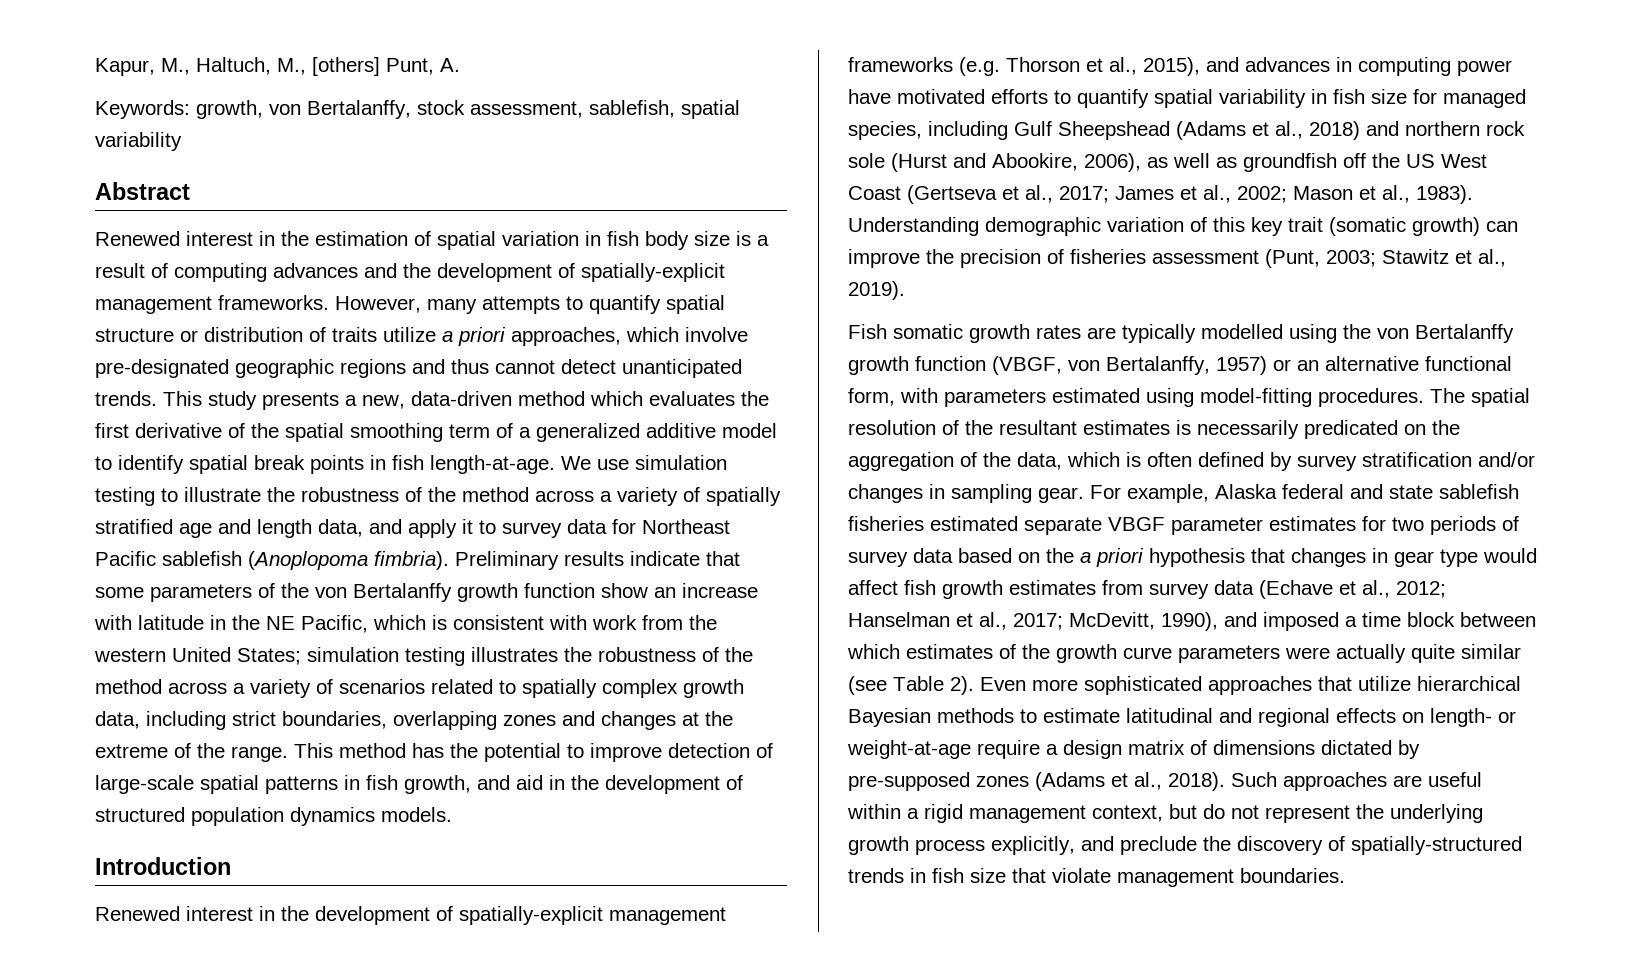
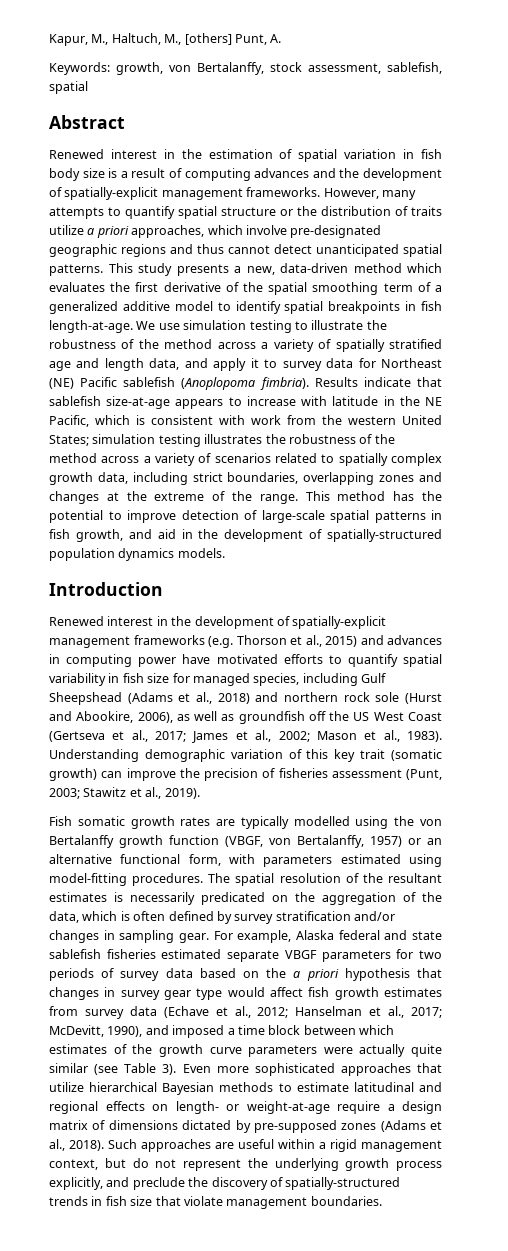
- Keywords: growth, von Bertalanffy, stock assessment, sablefish, spatial variability
+ Keywords: growth, von Bertalanffy, stock assessment, sablefish, spatial
- However, many attempts to quantify spatial structure or distribution of traits utilize a priori approaches, which involve pre-designated geographic regions and thus cannot detect unanticipated trends.
+ However, many attempts to quantify spatial structure or the distribution of traits utilize a priori approaches, which involve pre-designated geographic regions and thus cannot detect unanticipated spatial patterns.
- This study presents a new, data-driven method which evaluates the first derivative of the spatial smoothing term of a generalized additive model to identify spatial break points in fish length-at-age.
+ This study presents a new, data-driven method which evaluates the first derivative of the spatial smoothing term of a generalized additive model to identify spatial breakpoints in fish length-at-age.
- We use simulation testing to illustrate the robustness of the method across a variety of spatially stratified age and length data, and apply it to survey data for Northeast Pacific sablefish (Anoplopoma fimbria).
+ We use simulation testing to illustrate the robustness of the method across a variety of spatially stratified age and length data, and apply it to survey data for Northeast (NE) Pacific sablefish (Anoplopoma fimbria).
- Preliminary results indicate that some parameters of the von Bertalanffy growth function show an increase with latitude in the NE Pacific, which is consistent with work from the western United States; simulation testing illustrates the robustness of the method across a variety of scenarios related to spatially complex growth data, including strict boundaries, overlapping zones and changes at the extreme of the range.
+ Results indicate that sablefish size-at-age appears to increase with latitude in the NE Pacific, which is consistent with work from the western United States; simulation testing illustrates the robustness of the method across a variety of scenarios related to spatially complex growth data, including strict boundaries, overlapping zones and changes at the extreme of the range.
- This method has the potential to improve detection of large-scale spatial patterns in fish growth, and aid in the development of structured population dynamics models.
+ This method has the potential to improve detection of large-scale spatial patterns in fish growth, and aid in the development of spatially-structured population dynamics models.
- Renewed interest in the development of spatially-explicit management frameworks (e.g. Thorson et al., 2015), and advances in computing power have motivated efforts to quantify spatial variability in fish size for managed species, including Gulf Sheepshead (Adams et al., 2018) and northern rock sole (Hurst and Abookire, 2006), as well as groundfish off the US West Coast (Gertseva et al., 2017;
+ Renewed interest in the development of spatially-explicit management frameworks (e.g. Thorson et al., 2015) and advances in computing power have motivated efforts to quantify spatial variability in fish size for managed species, including Gulf Sheepshead (Adams et al., 2018) and northern rock sole (Hurst and Abookire, 2006), as well as groundfish off the US West Coast (Gertseva et al., 2017;
- For example, Alaska federal and state sablefish fisheries estimated separate VBGF parameter estimates for two periods of survey data based on the a priori hypothesis that changes in gear type would affect fish growth estimates from survey data (Echave et al., 2012;
+ For example, Alaska federal and state sablefish fisheries estimated separate VBGF parameters for two periods of survey data based on the a priori hypothesis that changes in survey gear type would affect fish growth estimates from survey data (Echave et al., 2012;
- McDevitt, 1990), and imposed a time block between which estimates of the growth curve parameters were actually quite similar (see Table 2).
+ McDevitt, 1990), and imposed a time block between which estimates of the growth curve parameters were actually quite similar (see Table 3).

